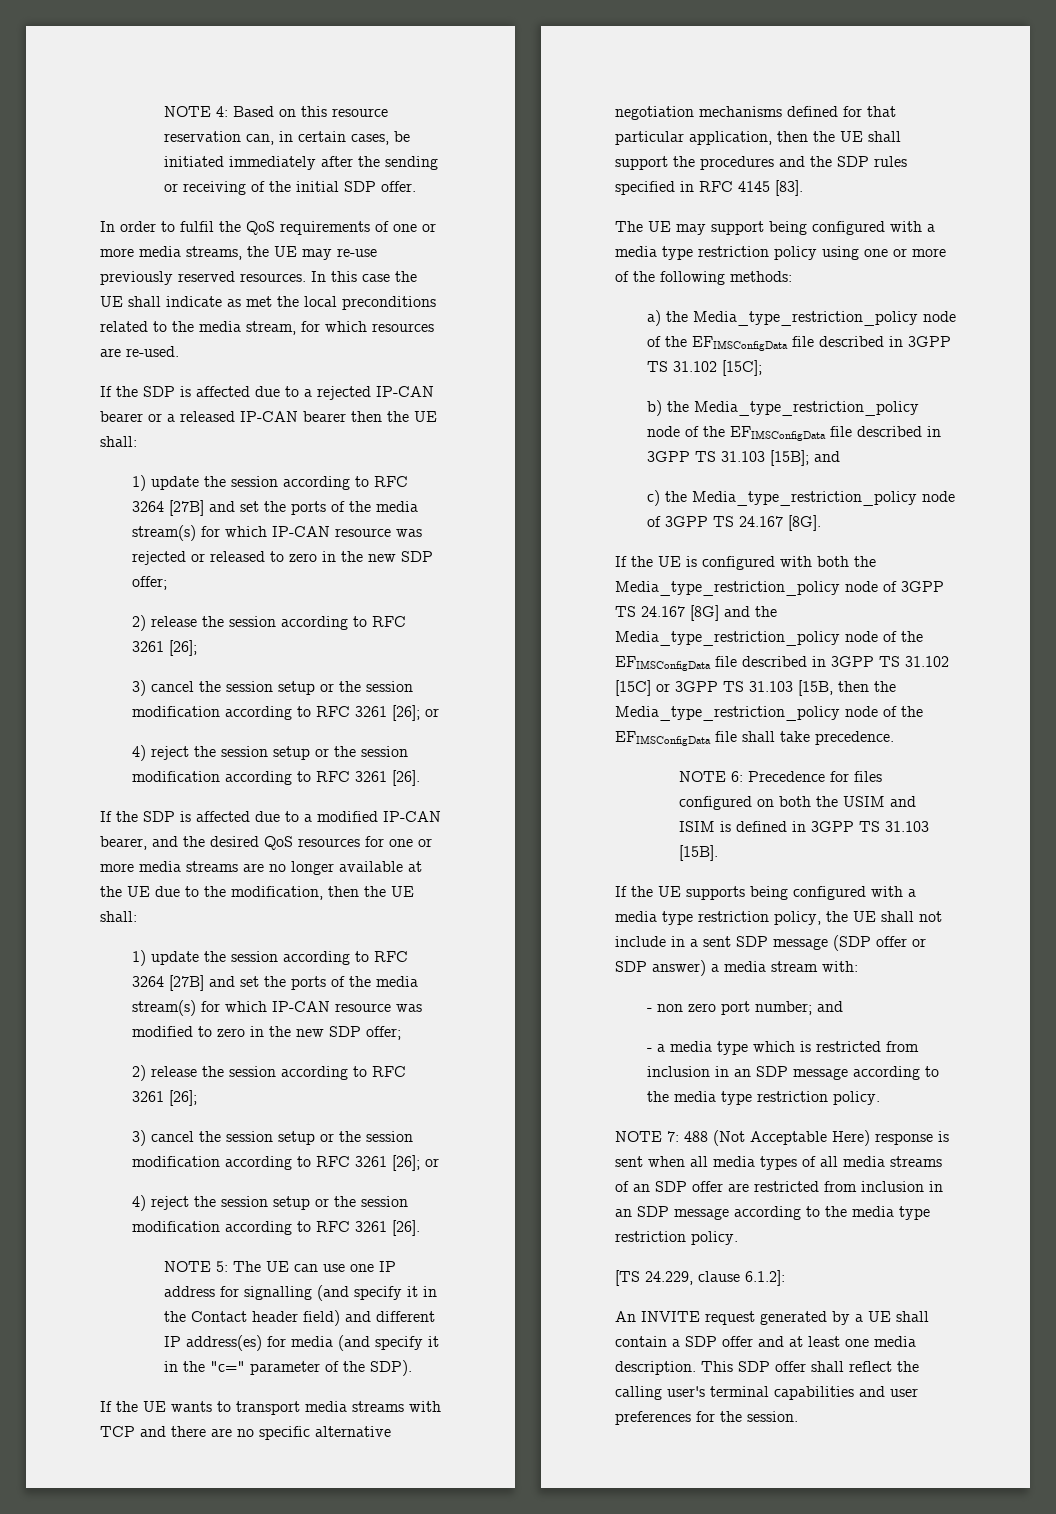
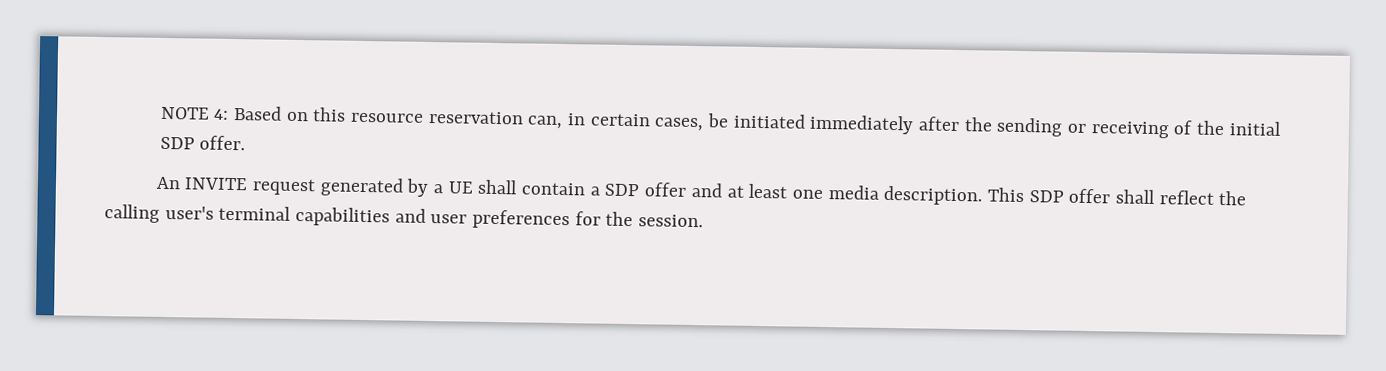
- In order to fulfil the QoS requirements of one or more media streams, the UE may re-use previously reserved resources. In this case the UE shall indicate as met the local preconditions related to the media stream, for which resources are re-used.
- If the SDP is affected due to a rejected IP-CAN bearer or a released IP-CAN bearer then the UE shall:
- 1) update the session according to RFC 3264 [27B] and set the ports of the media stream(s) for which IP-CAN resource was rejected or released to zero in the new SDP offer;
- 2) release the session according to RFC 3261 [26];
- 3) cancel the session setup or the session modification according to RFC 3261 [26]; or
- 4) reject the session setup or the session modification according to RFC 3261 [26].
- If the SDP is affected due to a modified IP-CAN bearer, and the desired QoS resources for one or more media streams are no longer available at the UE due to the modification, then the UE shall:
- 1) update the session according to RFC 3264 [27B] and set the ports of the media stream(s) for which IP-CAN resource was modified to zero in the new SDP offer;
- 2) release the session according to RFC 3261 [26];
- 3) cancel the session setup or the session modification according to RFC 3261 [26]; or
- 4) reject the session setup or the session modification according to RFC 3261 [26].
- NOTE 5: The UE can use one IP address for signalling (and specify it in the Contact header field) and different IP address(es) for media (and specify it in the "c=" parameter of the SDP).
- If the UE wants to transport media streams with TCP and there are no specific alternative negotiation mechanisms defined for that particular application, then the UE shall support the procedures and the SDP rules specified in RFC 4145 [83].
- The UE may support being configured with a media type restriction policy using one or more of the following methods:
- a) the Media_type_restriction_policy node of the EFIMSConfigData file described in 3GPP TS 31.102 [15C];
- b) the Media_type_restriction_policy node of the EFIMSConfigData file described in 3GPP TS 31.103 [15B]; and
- c) the Media_type_restriction_policy node of 3GPP TS 24.167 [8G].
- If the UE is configured with both the Media_type_restriction_policy node of 3GPP TS 24.167 [8G] and the Media_type_restriction_policy node of the EFIMSConfigData file described in 3GPP TS 31.102 [15C] or 3GPP TS 31.103 [15B, then the Media_type_restriction_policy node of the EFIMSConfigData file shall take precedence.
- NOTE 6: Precedence for files configured on both the USIM and ISIM is defined in 3GPP TS 31.103 [15B].
- If the UE supports being configured with a media type restriction policy, the UE shall not include in a sent SDP message (SDP offer or SDP answer) a media stream with:
- - non zero port number; and
- - a media type which is restricted from inclusion in an SDP message according to the media type restriction policy.
- NOTE 7: 488 (Not Acceptable Here) response is sent when all media types of all media streams of an SDP offer are restricted from inclusion in an SDP message according to the media type restriction policy.
- [TS 24.229, clause 6.1.2]:

